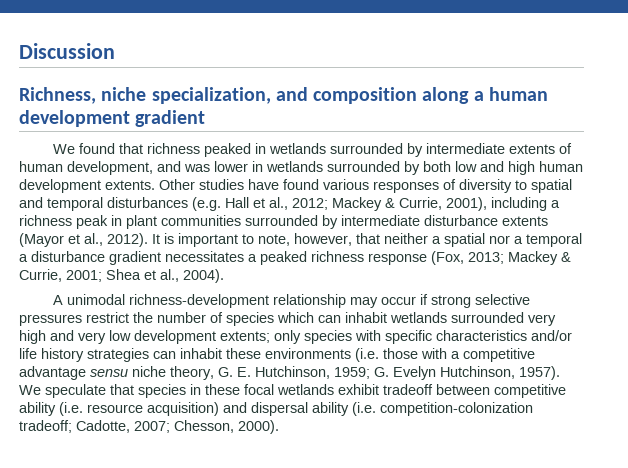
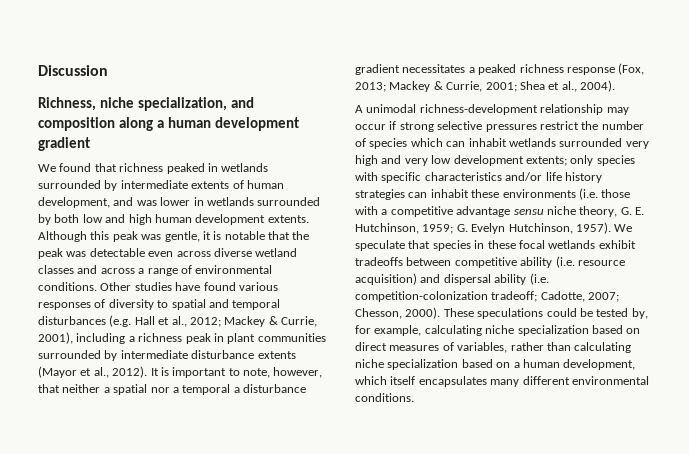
+ Although this peak was gentle, it is notable that the peak was detectable even across diverse wetland classes and across a range of environmental conditions.
- We speculate that species in these focal wetlands exhibit tradeoff between competitive ability (i.e. resource acquisition) and dispersal ability (i.e. competition-colonization tradeoff; Cadotte, 2007; Chesson, 2000).
+ We speculate that species in these focal wetlands exhibit tradeoffs between competitive ability (i.e. resource acquisition) and dispersal ability (i.e. competition-colonization tradeoff; Cadotte, 2007; Chesson, 2000).
+ These speculations could be tested by, for example, calculating niche specialization based on direct measures of variables, rather than calculating niche specialization based on a human development, which itself encapsulates many different environmental conditions.

